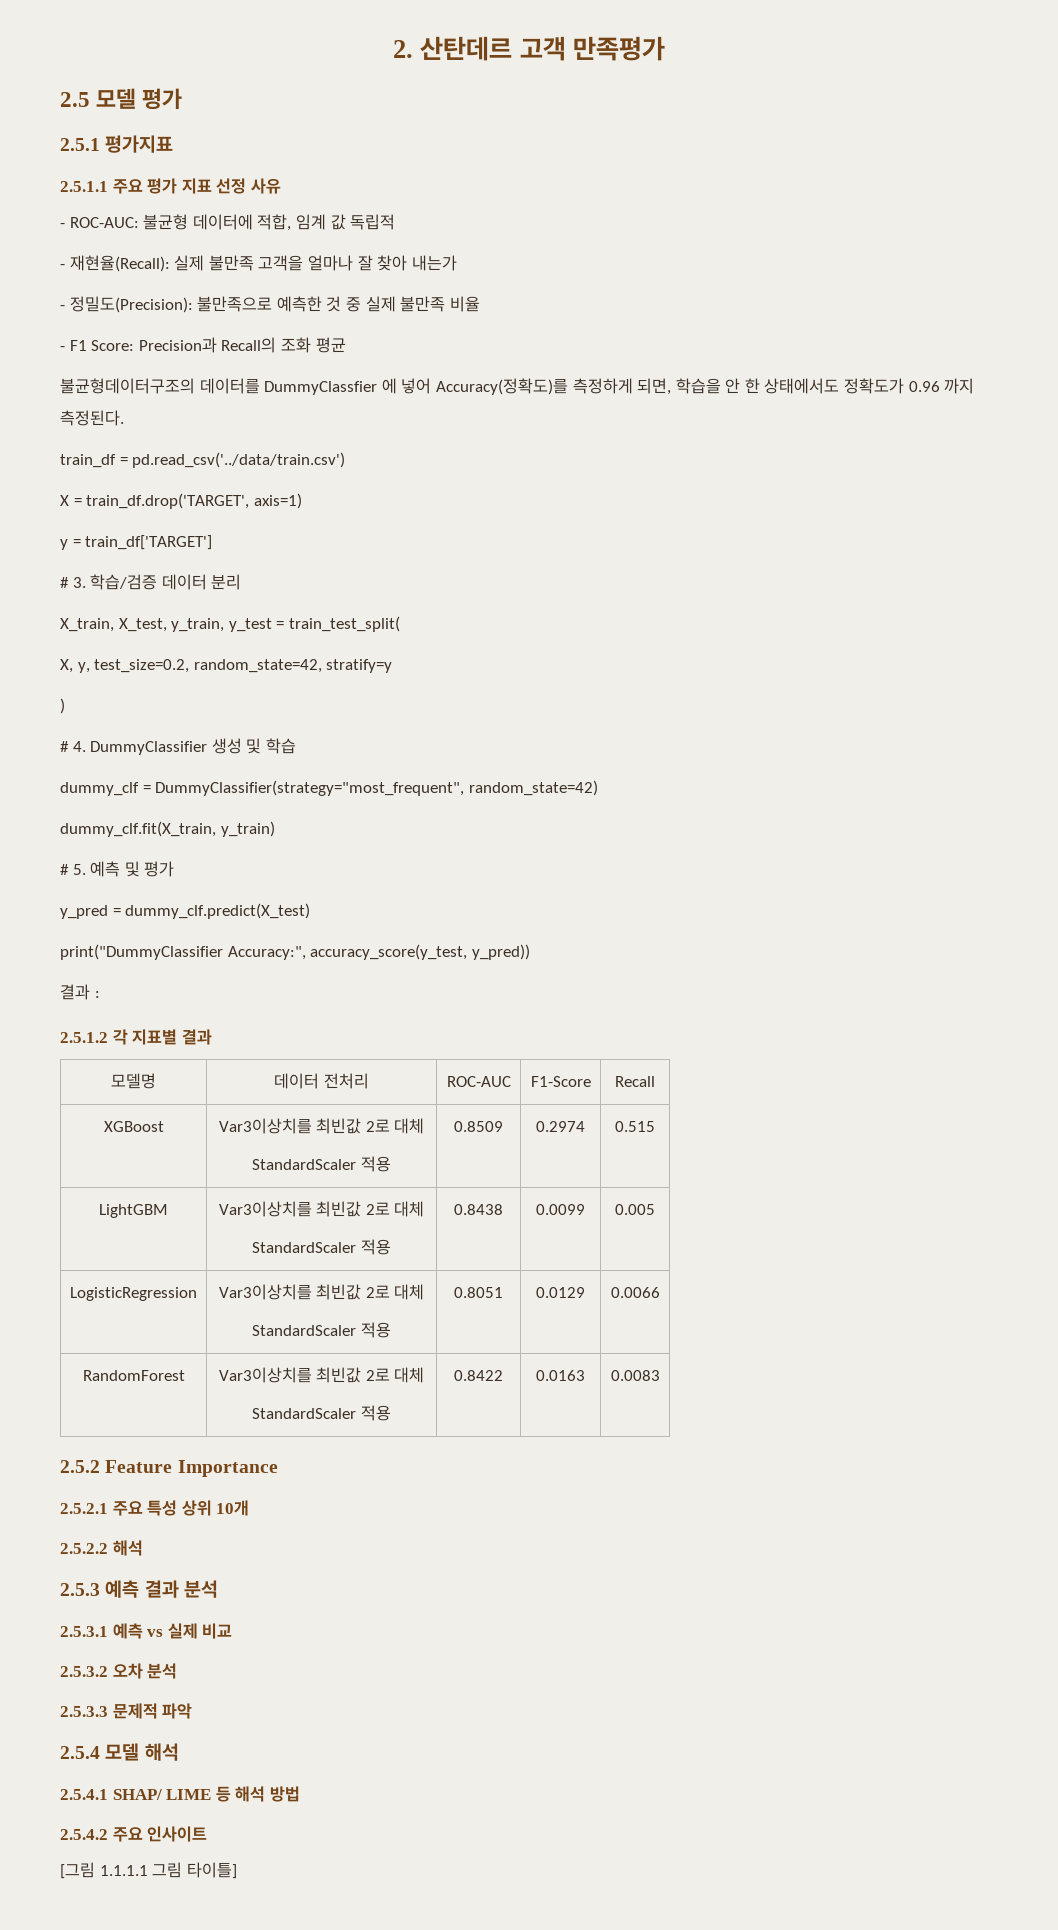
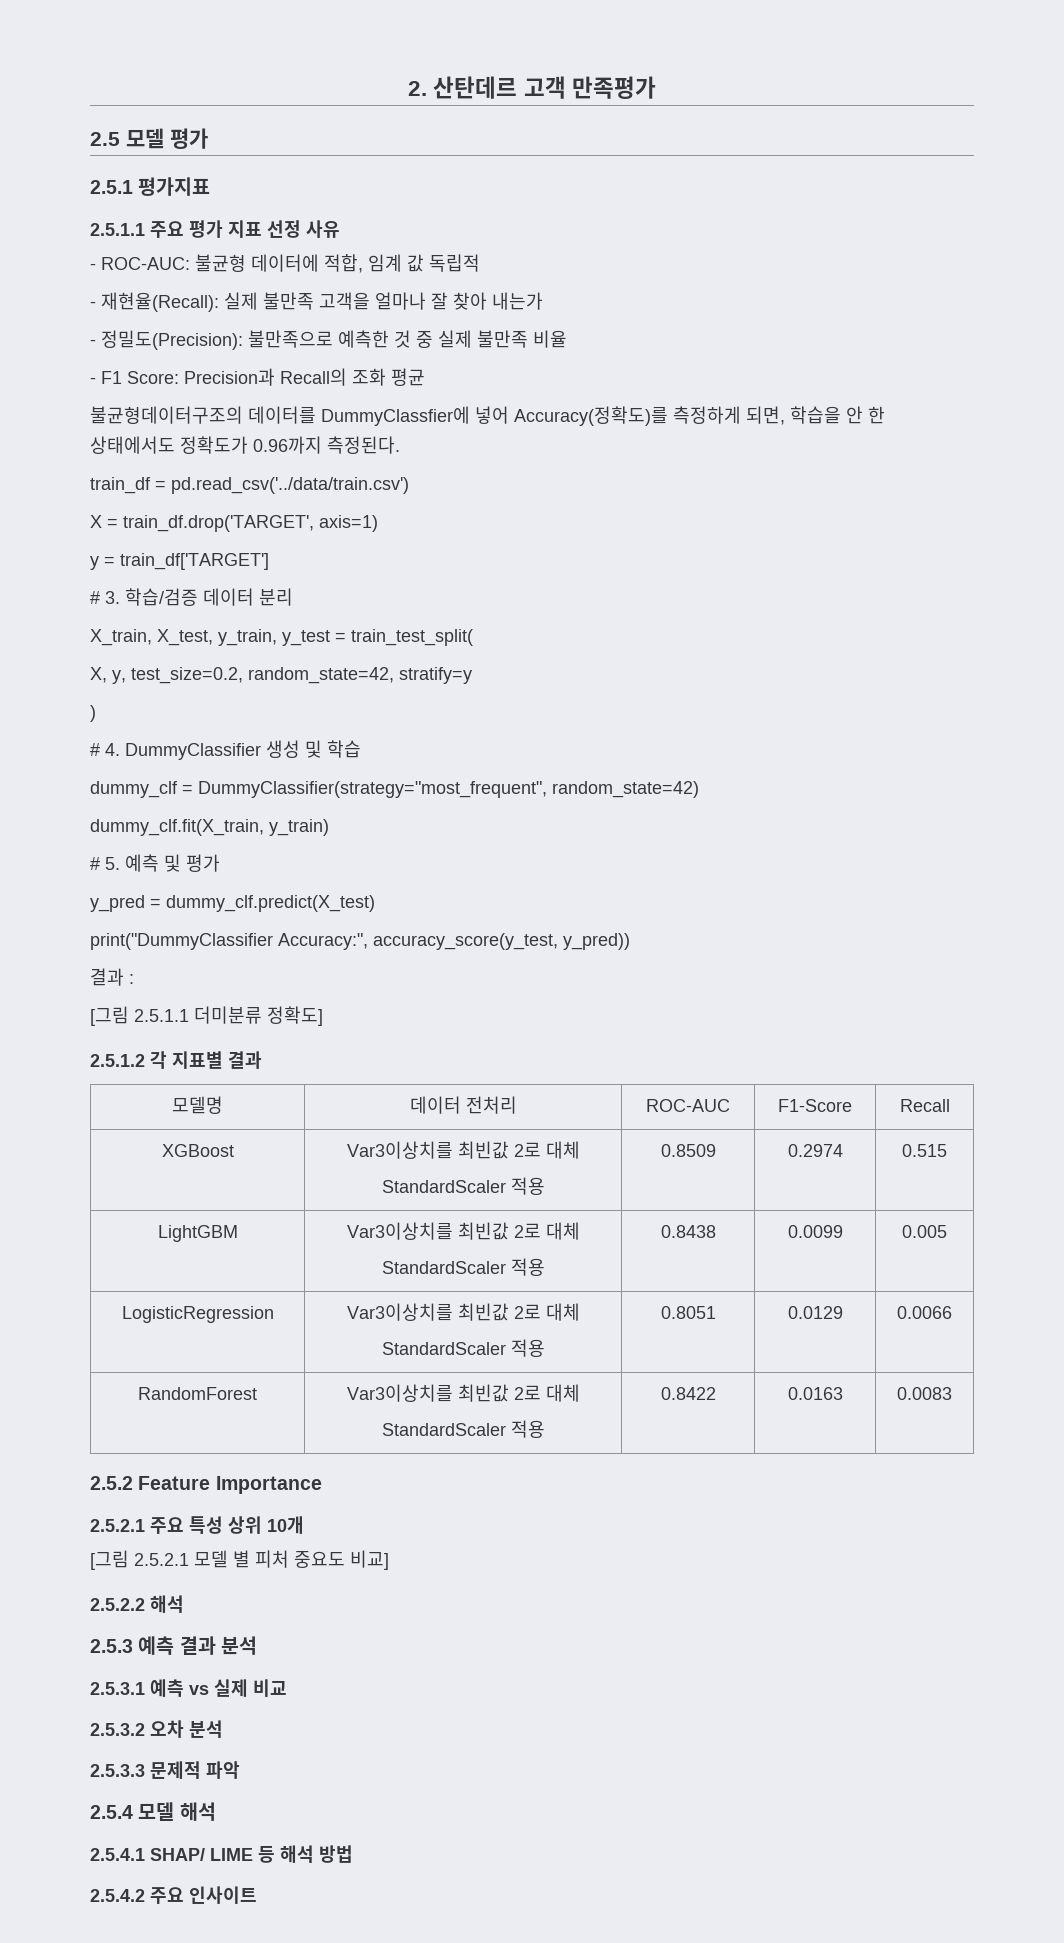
- 불균형데이터구조의 데이터를 DummyClassfier 에 넣어 Accuracy(정확도)를 측정하게 되면, 학습을 안 한 상태에서도 정확도가 0.96 까지 측정된다.
+ 불균형데이터구조의 데이터를 DummyClassfier에 넣어 Accuracy(정확도)를 측정하게 되면, 학습을 안 한 상태에서도 정확도가 0.96까지 측정된다.
+ [그림 2.5.1.1 더미분류 정확도]
+ [그림 2.5.2.1 모델 별 피처 중요도 비교]
- [그림 1.1.1.1 그림 타이틀]

